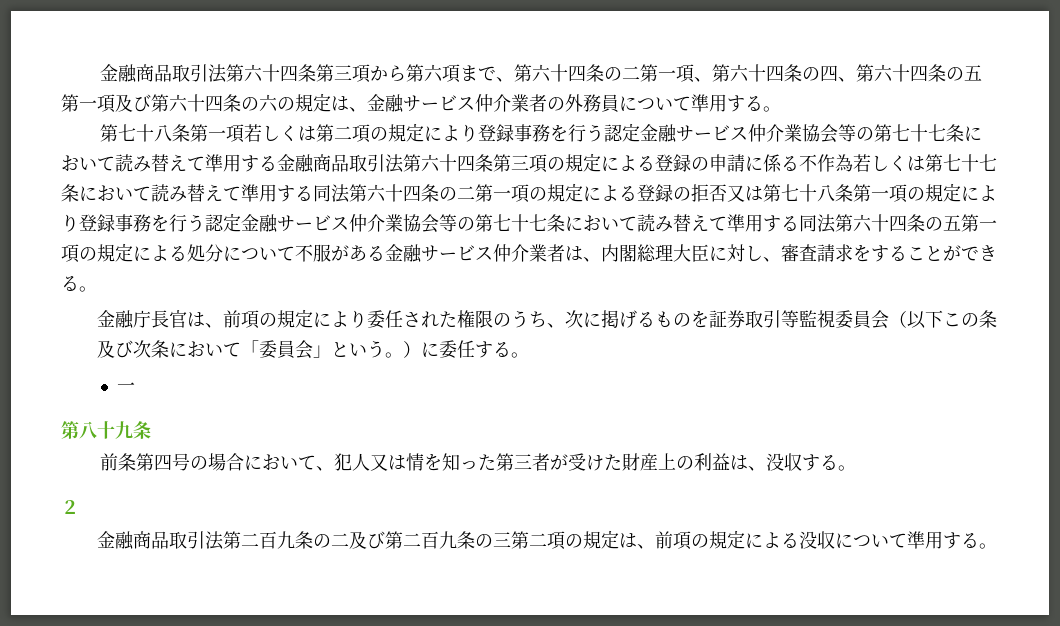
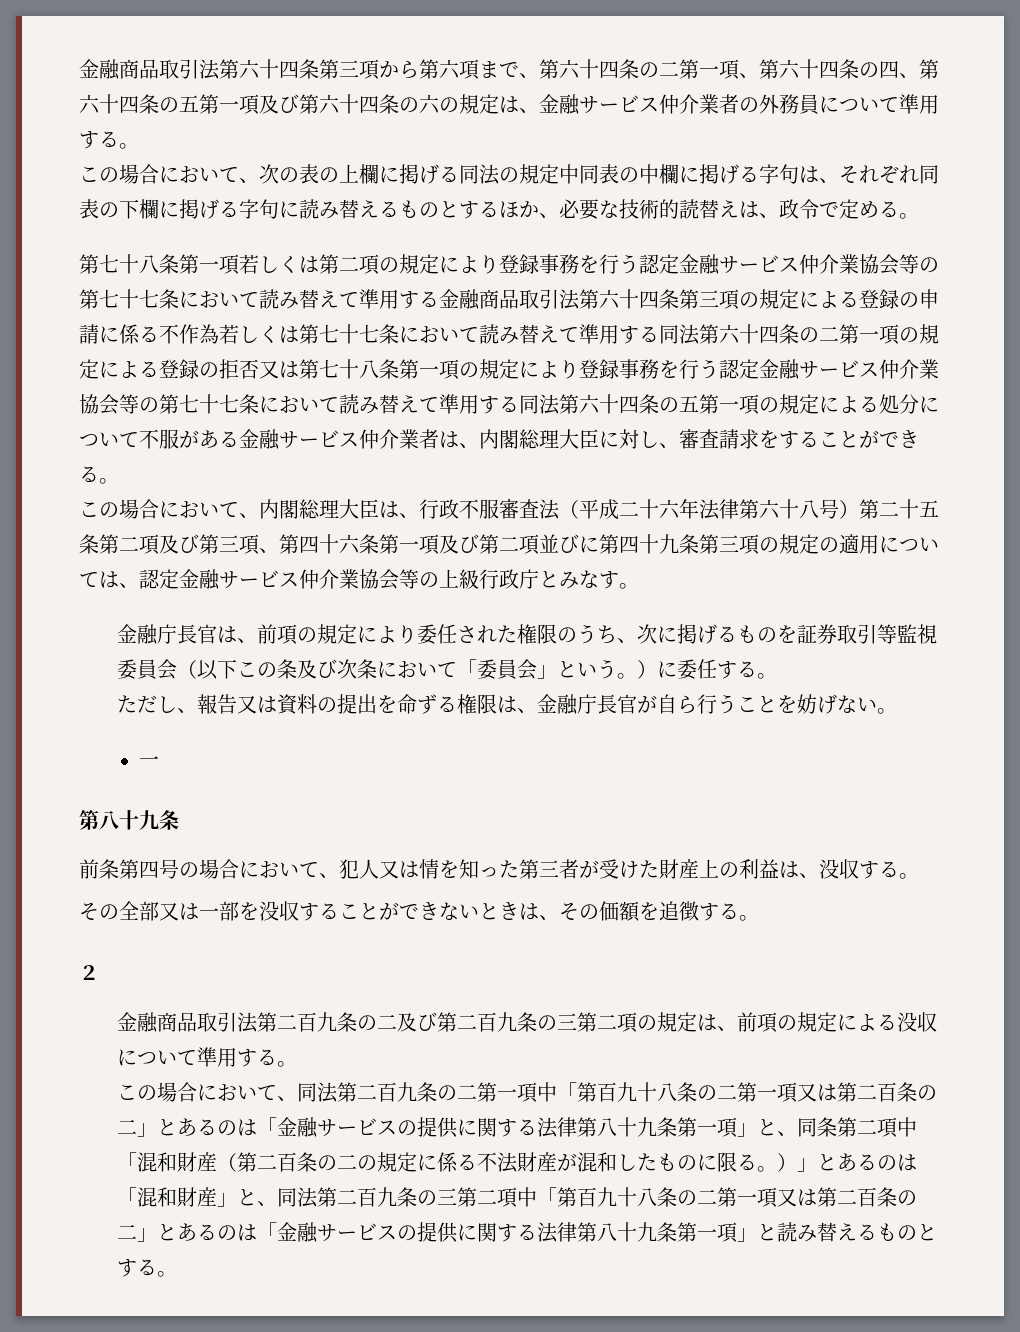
+ この場合において、次の表の上欄に掲げる同法の規定中同表の中欄に掲げる字句は、それぞれ同表の下欄に掲げる字句に読み替えるものとするほか、必要な技術的読替えは、政令で定める。
+ この場合において、内閣総理大臣は、行政不服審査法（平成二十六年法律第六十八号）第二十五条第二項及び第三項、第四十六条第一項及び第二項並びに第四十九条第三項の規定の適用については、認定金融サービス仲介業協会等の上級行政庁とみなす。
+ ただし、報告又は資料の提出を命ずる権限は、金融庁長官が自ら行うことを妨げない。
+ その全部又は一部を没収することができないときは、その価額を追徴する。
+ この場合において、同法第二百九条の二第一項中「第百九十八条の二第一項又は第二百条の二」とあるのは「金融サービスの提供に関する法律第八十九条第一項」と、同条第二項中「混和財産（第二百条の二の規定に係る不法財産が混和したものに限る。）」とあるのは「混和財産」と、同法第二百九条の三第二項中「第百九十八条の二第一項又は第二百条の二」とあるのは「金融サービスの提供に関する法律第八十九条第一項」と読み替えるものとする。

